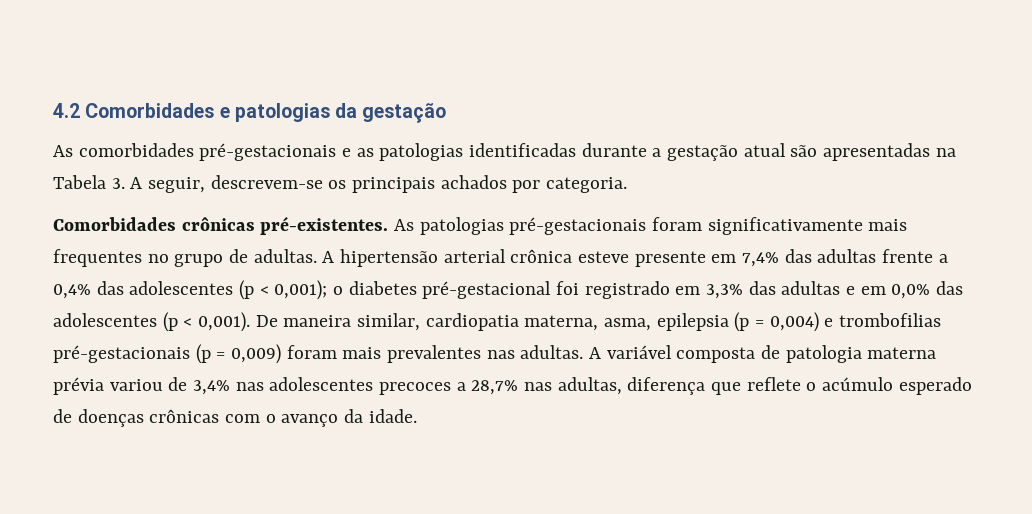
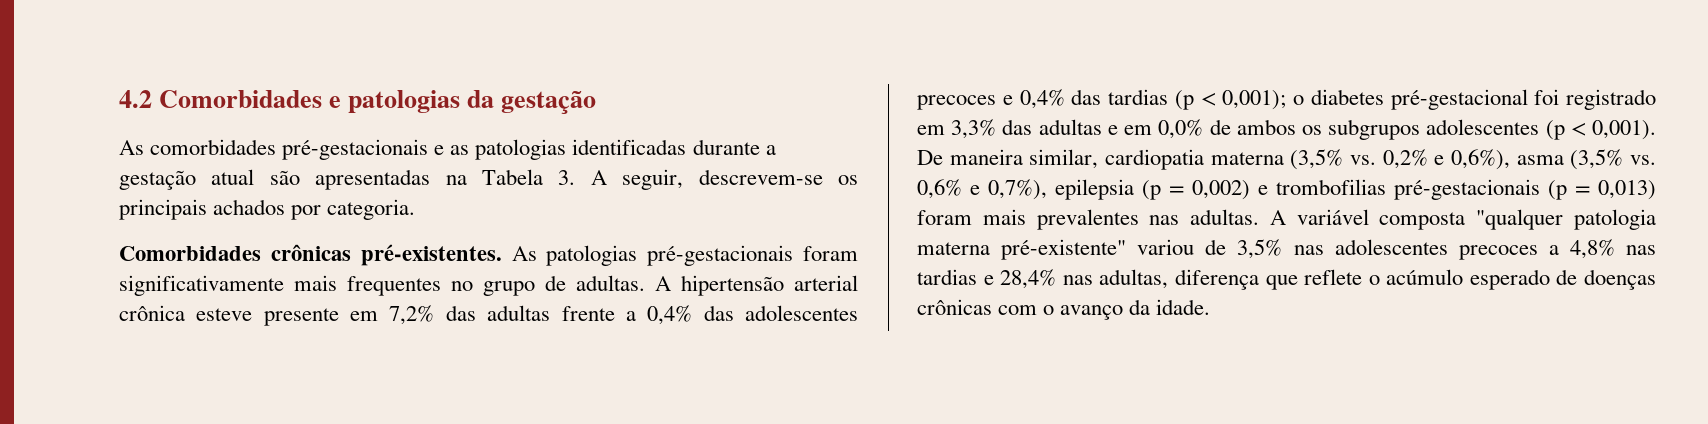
- A hipertensão arterial crônica esteve presente em 7,4% das adultas frente a 0,4% das adolescentes (p < 0,001); o diabetes pré-gestacional foi registrado em 3,3% das adultas e em 0,0% das adolescentes (p < 0,001).
+ A hipertensão arterial crônica esteve presente em 7,2% das adultas frente a 0,4% das adolescentes precoces e 0,4% das tardias (p < 0,001); o diabetes pré-gestacional foi registrado em 3,3% das adultas e em 0,0% de ambos os subgrupos adolescentes (p < 0,001).
- De maneira similar, cardiopatia materna, asma, epilepsia (p = 0,004) e trombofilias pré-gestacionais (p = 0,009) foram mais prevalentes nas adultas.
+ De maneira similar, cardiopatia materna (3,5% vs. 0,2% e 0,6%), asma (3,5% vs. 0,6% e 0,7%), epilepsia (p = 0,002) e trombofilias pré-gestacionais (p = 0,013) foram mais prevalentes nas adultas.
- A variável composta de patologia materna prévia variou de 3,4% nas adolescentes precoces a 28,7% nas adultas, diferença que reflete o acúmulo esperado de doenças crônicas com o avanço da idade.
+ A variável composta "qualquer patologia materna pré-existente" variou de 3,5% nas adolescentes precoces a 4,8% nas tardias e 28,4% nas adultas, diferença que reflete o acúmulo esperado de doenças crônicas com o avanço da idade.

